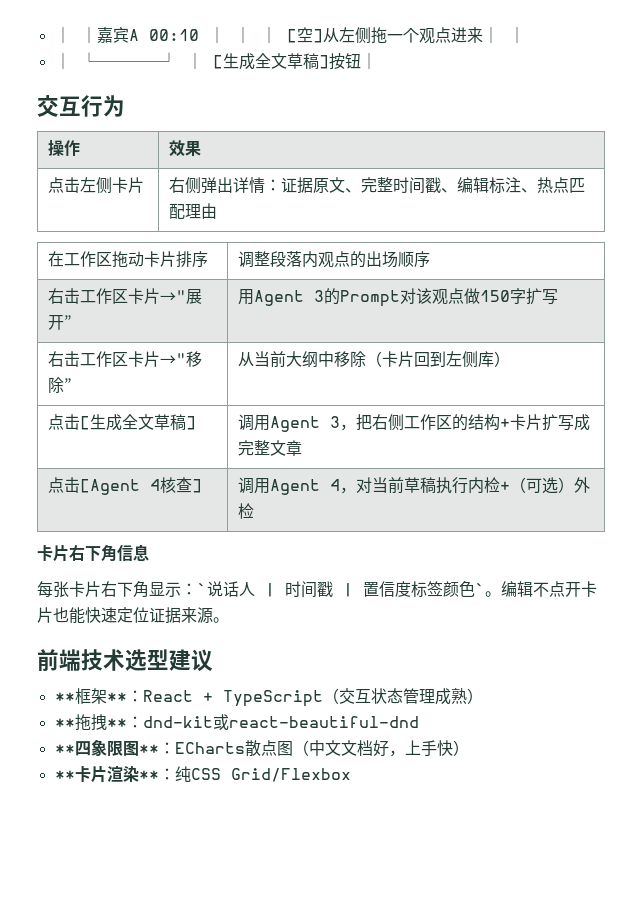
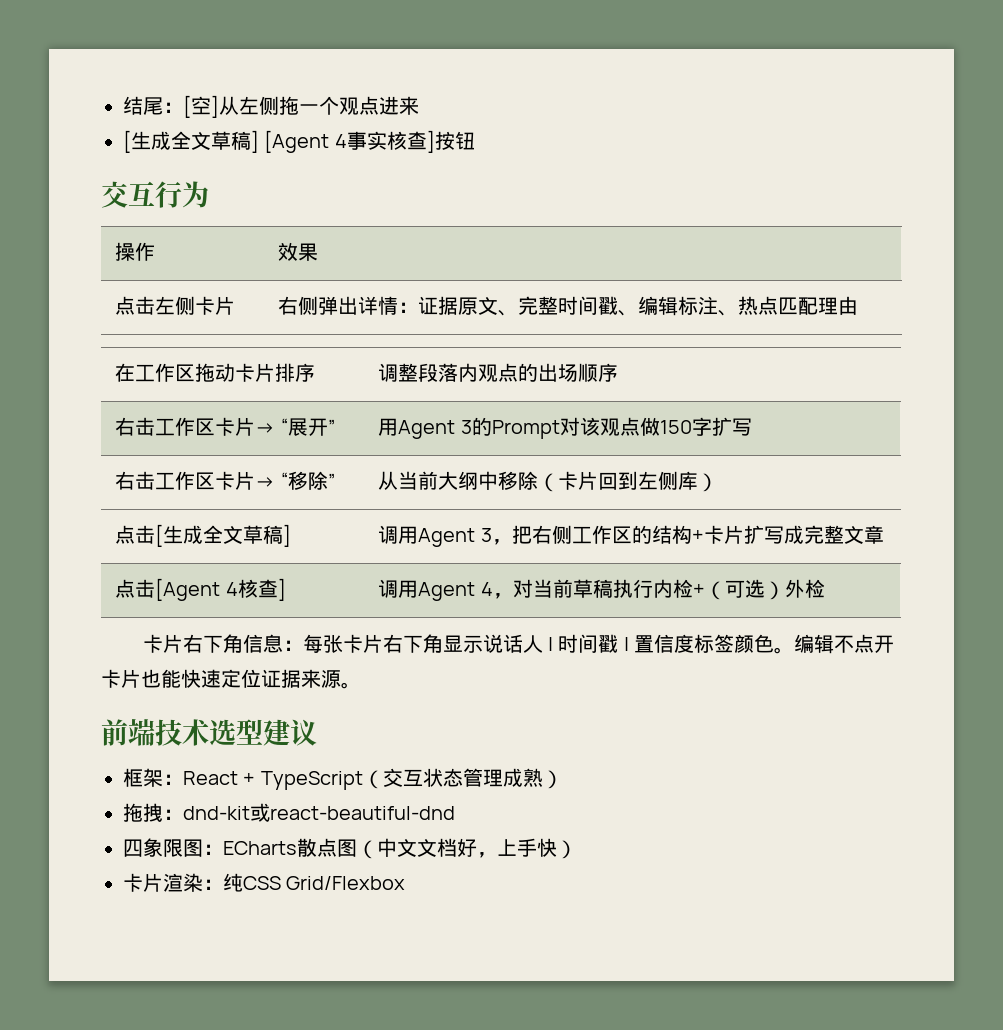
- │ │嘉宾A 00:10 │ │ │ [空]从左侧拖一个观点进来│ │
- │ └────┘ │ [生成全文草稿]按钮│
+ 结尾：[空]从左侧拖一个观点进来
+ [生成全文草稿] [Agent 4事实核查]按钮
- 右击工作区卡片→"展开” | 用Agent 3的Prompt对该观点做150字扩写
+ 右击工作区卡片→ “展开” | 用Agent 3的Prompt对该观点做150字扩写
- 右击工作区卡片→"移除” | 从当前大纲中移除（卡片回到左侧库）
+ 右击工作区卡片→ “移除” | 从当前大纲中移除（卡片回到左侧库）
- 卡片右下角信息
- 每张卡片右下角显示：`说话人 | 时间戳 | 置信度标签颜色`。
+ 卡片右下角信息：每张卡片右下角显示说话人 | 时间戳 | 置信度标签颜色。
- **框架**：React + TypeScript（交互状态管理成熟）
+ 框架：React + TypeScript（交互状态管理成熟）
- **拖拽**：dnd-kit或react-beautiful-dnd
+ 拖拽：dnd-kit或react-beautiful-dnd
- **四象限图**：ECharts散点图（中文文档好，上手快）
+ 四象限图：ECharts散点图（中文文档好，上手快）
- **卡片渲染**：纯CSS Grid/Flexbox
+ 卡片渲染：纯CSS Grid/Flexbox

